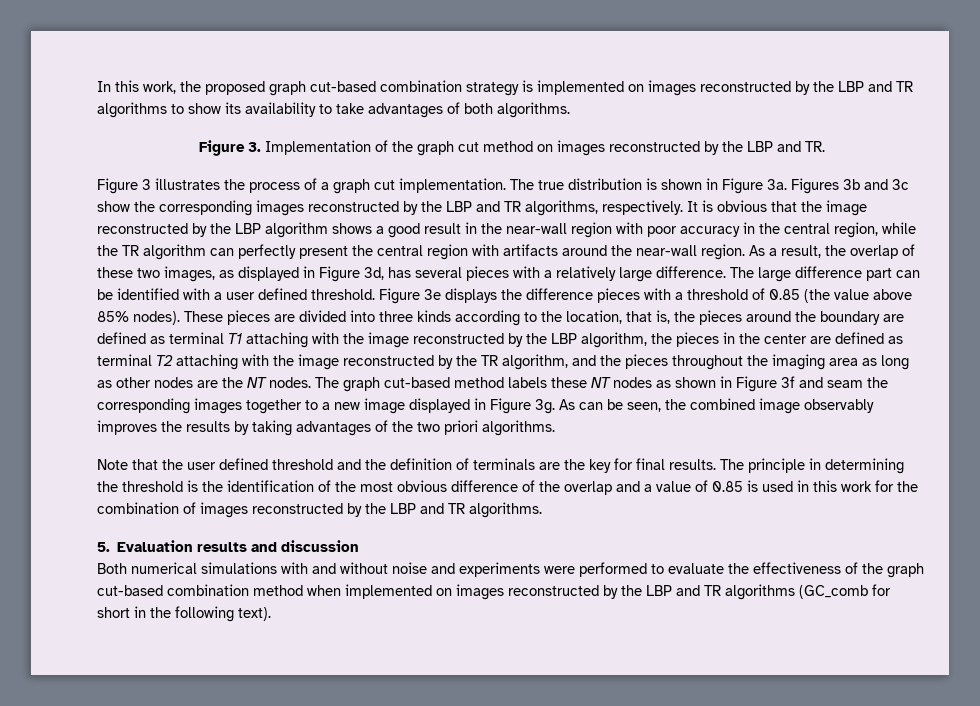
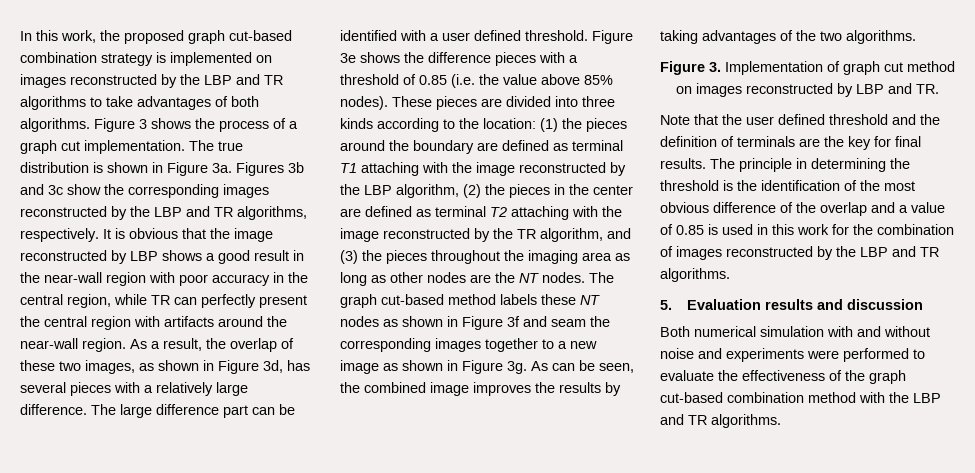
- In this work, the proposed graph cut-based combination strategy is implemented on images reconstructed by the LBP and TR algorithms to show its availability to take advantages of both algorithms.
- Figure 3. Implementation of the graph cut method on images reconstructed by the LBP and TR.
- Figure 3 illustrates the process of a graph cut implementation.
+ In this work, the proposed graph cut-based combination strategy is implemented on images reconstructed by the LBP and TR algorithms to take advantages of both algorithms. Figure 3 shows the process of a graph cut implementation.
- It is obvious that the image reconstructed by the LBP algorithm shows a good result in the near-wall region with poor accuracy in the central region, while the TR algorithm can perfectly present the central region with artifacts around the near-wall region.
+ It is obvious that the image reconstructed by LBP shows a good result in the near-wall region with poor accuracy in the central region, while TR can perfectly present the central region with artifacts around the near-wall region.
- As a result, the overlap of these two images, as displayed in Figure 3d, has several pieces with a relatively large difference.
+ As a result, the overlap of these two images, as shown in Figure 3d, has several pieces with a relatively large difference.
- Figure 3e displays the difference pieces with a threshold of 0.85 (the value above 85% nodes).
+ Figure 3e shows the difference pieces with a threshold of 0.85 (i.e. the value above 85% nodes).
- These pieces are divided into three kinds according to the location, that is, the pieces around the boundary are defined as terminal T1 attaching with the image reconstructed by the LBP algorithm, the pieces in the center are defined as terminal T2 attaching with the image reconstructed by the TR algorithm, and the pieces throughout the imaging area as long as other nodes are the NT nodes.
+ These pieces are divided into three kinds according to the location: (1) the pieces around the boundary are defined as terminal T1 attaching with the image reconstructed by the LBP algorithm, (2) the pieces in the center are defined as terminal T2 attaching with the image reconstructed by the TR algorithm, and (3) the pieces throughout the imaging area as long as other nodes are the NT nodes.
- The graph cut-based method labels these NT nodes as shown in Figure 3f and seam the corresponding images together to a new image displayed in Figure 3g.
+ The graph cut-based method labels these NT nodes as shown in Figure 3f and seam the corresponding images together to a new image as shown in Figure 3g.
- As can be seen, the combined image observably improves the results by taking advantages of the two priori algorithms.
+ As can be seen, the combined image improves the results by taking advantages of the two algorithms.
+ Figure 3. Implementation of graph cut method on images reconstructed by LBP and TR.
- Both numerical simulations with and without noise and experiments were performed to evaluate the effectiveness of the graph cut-based combination method when implemented on images reconstructed by the LBP and TR algorithms (GC_comb for short in the following text).
+ Both numerical simulation with and without noise and experiments were performed to evaluate the effectiveness of the graph cut-based combination method with the LBP and TR algorithms.

